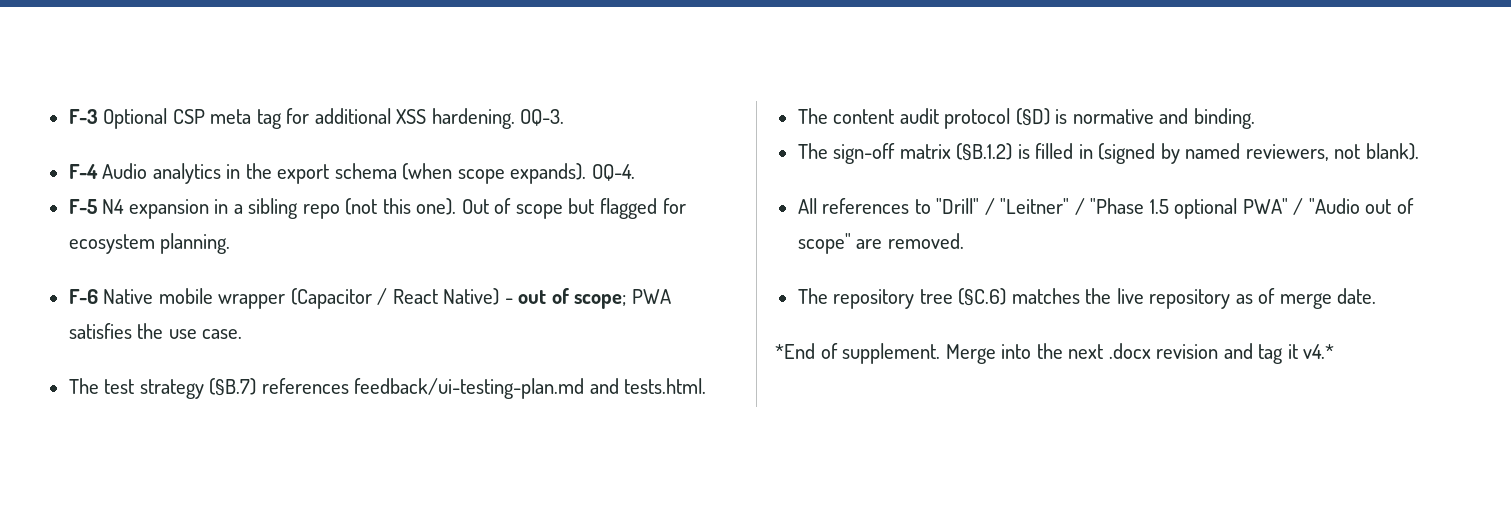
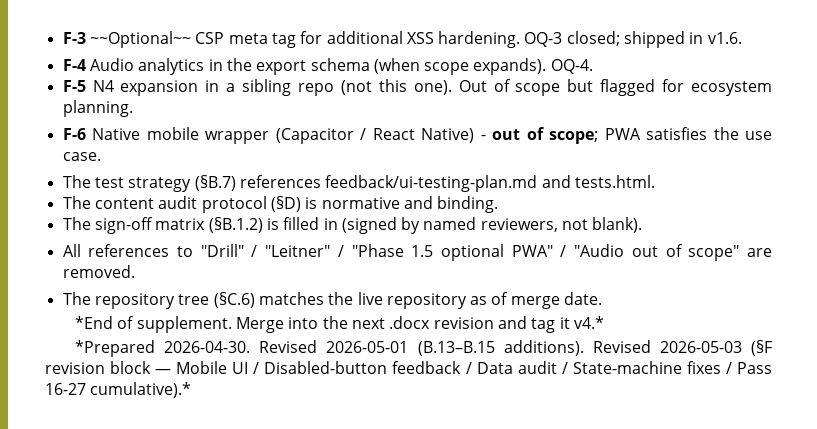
- F-3 Optional CSP meta tag for additional XSS hardening.
+ F-3 ~~Optional~~ CSP meta tag for additional XSS hardening.
- OQ-3.
+ OQ-3 closed; shipped in v1.6.
+ *Prepared 2026-04-30. Revised 2026-05-01 (B.13–B.15 additions). Revised 2026-05-03 (§F revision block — Mobile UI / Disabled-button feedback / Data audit / State-machine fixes / Pass 16-27 cumulative).*

